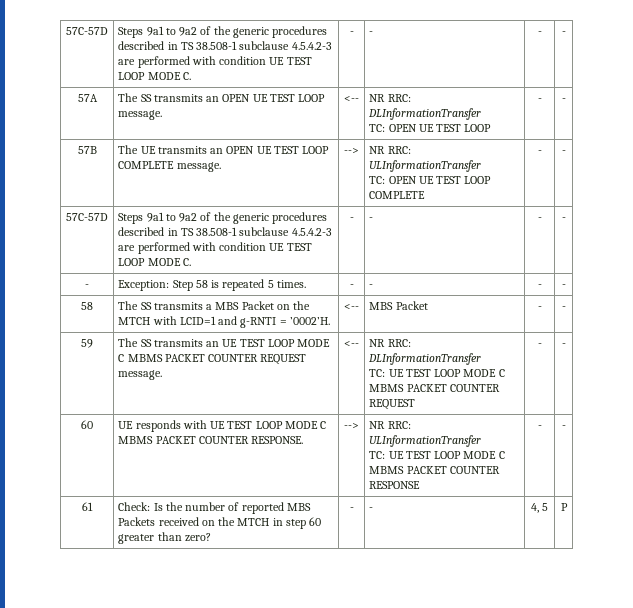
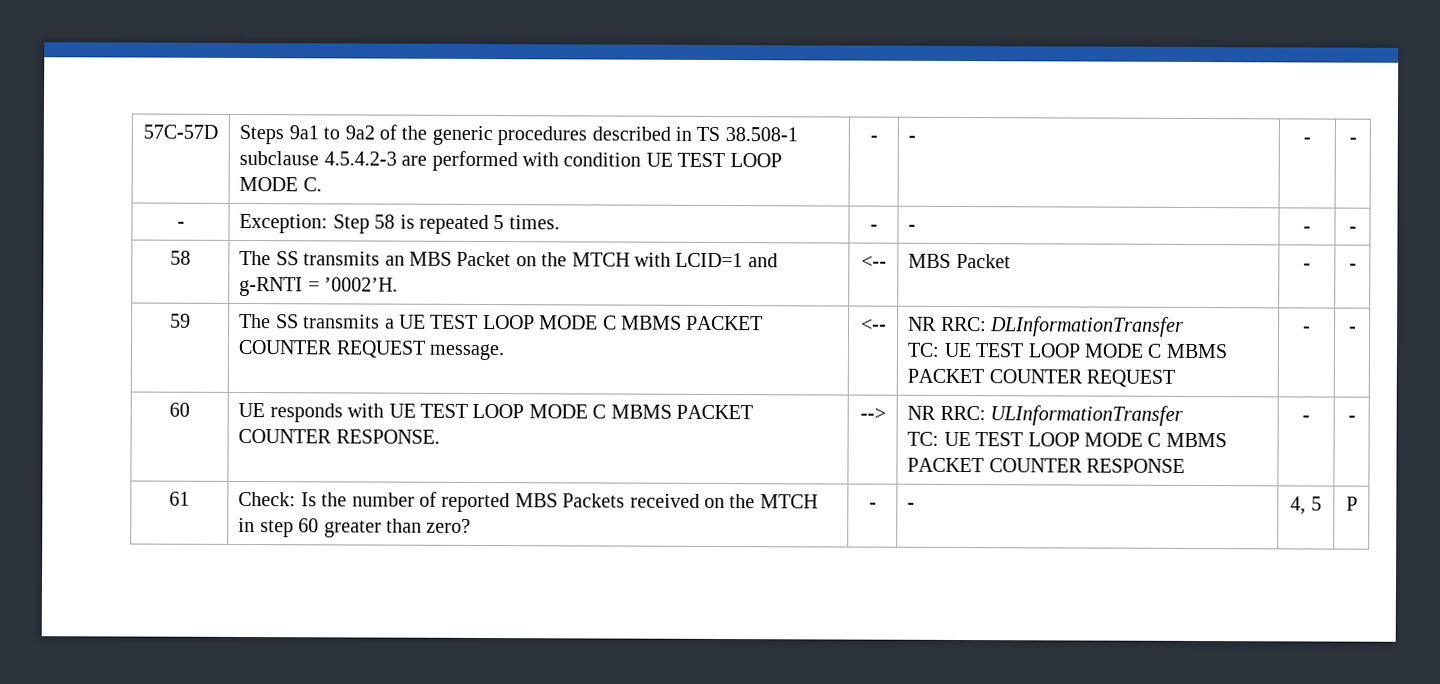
- 57A | The SS transmits an OPEN UE TEST LOOP message. | <-- | NR RRC: DLInformationTransfer
- TC: OPEN UE TEST LOOP | - | -
- 57B | The UE transmits an OPEN UE TEST LOOP COMPLETE message. | --> | NR RRC: ULInformationTransfer
- TC: OPEN UE TEST LOOP COMPLETE | - | -
- 57C-57D | Steps 9a1 to 9a2 of the generic procedures described in TS 38.508-1 subclause 4.5.4.2-3 are performed with condition UE TEST LOOP MODE C. | - | - | - | -
- 58 | The SS transmits a MBS Packet on the MTCH with LCID=1 and g-RNTI = ’0002’H. | <-- | MBS Packet | - | -
+ 58 | The SS transmits an MBS Packet on the MTCH with LCID=1 and g-RNTI = ’0002’H. | <-- | MBS Packet | - | -
- 59 | The SS transmits an UE TEST LOOP MODE C MBMS PACKET COUNTER REQUEST message. | <-- | NR RRC: DLInformationTransfer
+ 59 | The SS transmits a UE TEST LOOP MODE C MBMS PACKET COUNTER REQUEST message. | <-- | NR RRC: DLInformationTransfer

